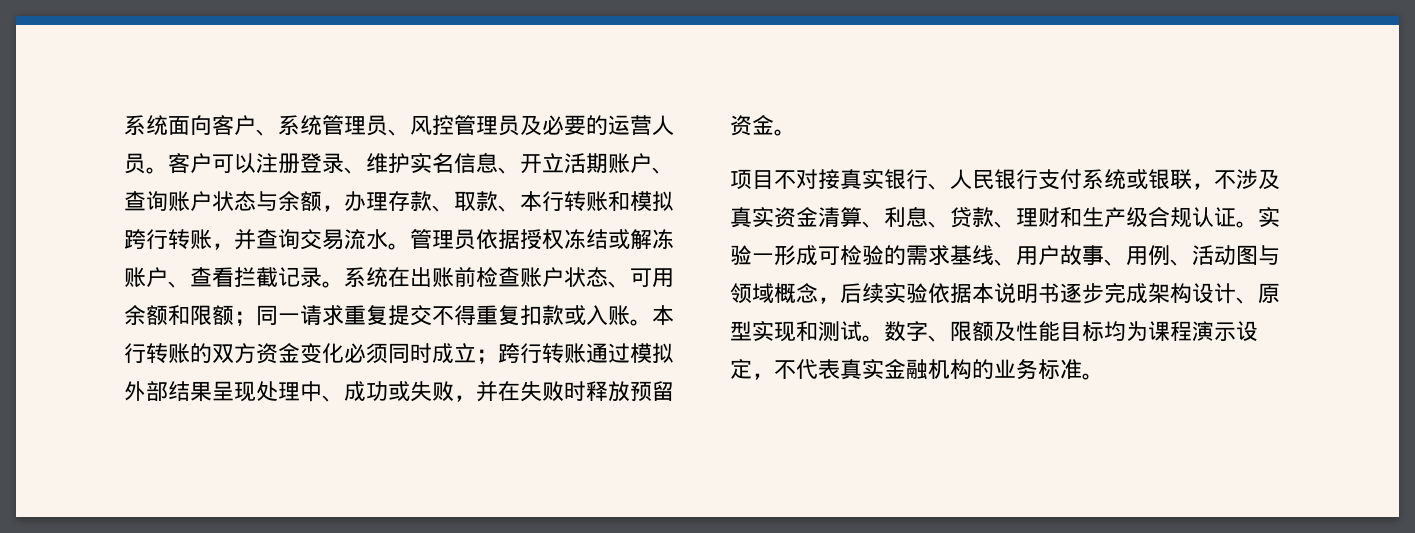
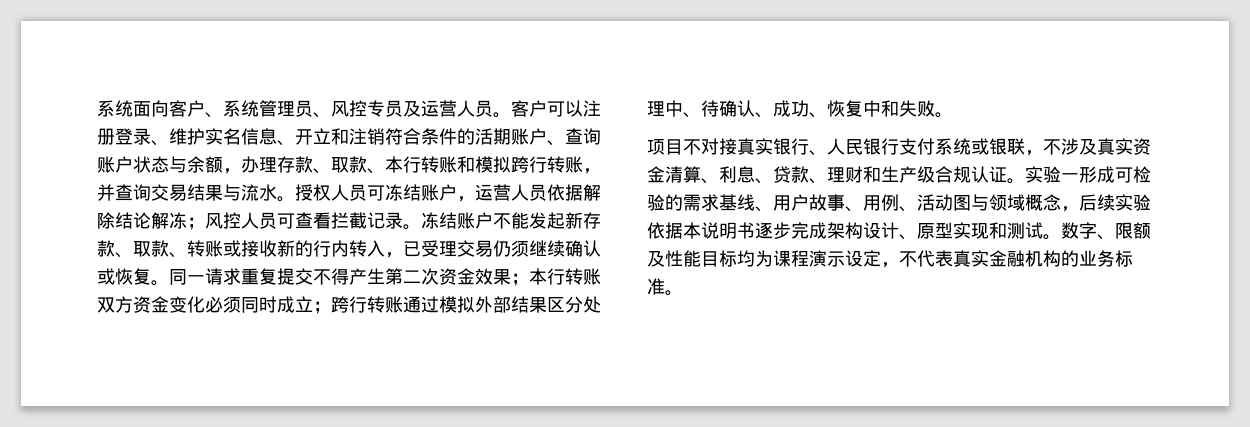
- 系统面向客户、系统管理员、风控管理员及必要的运营人员。
+ 系统面向客户、系统管理员、风控专员及运营人员。
- 客户可以注册登录、维护实名信息、开立活期账户、查询账户状态与余额，办理存款、取款、本行转账和模拟跨行转账，并查询交易流水。管理员依据授权冻结或解冻账户、查看拦截记录。系统在出账前检查账户状态、可用余额和限额；同一请求重复提交不得重复扣款或入账。本行转账的双方资金变化必须同时成立；跨行转账通过模拟外部结果呈现处理中、成功或失败，并在失败时释放预留资金。
+ 客户可以注册登录、维护实名信息、开立和注销符合条件的活期账户、查询账户状态与余额，办理存款、取款、本行转账和模拟跨行转账，并查询交易结果与流水。授权人员可冻结账户，运营人员依据解除结论解冻；风控人员可查看拦截记录。冻结账户不能发起新存款、取款、转账或接收新的行内转入，已受理交易仍须继续确认或恢复。同一请求重复提交不得产生第二次资金效果；本行转账双方资金变化必须同时成立；跨行转账通过模拟外部结果区分处理中、待确认、成功、恢复中和失败。

